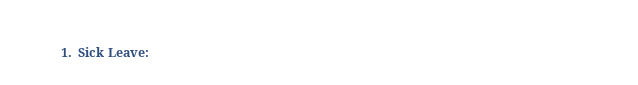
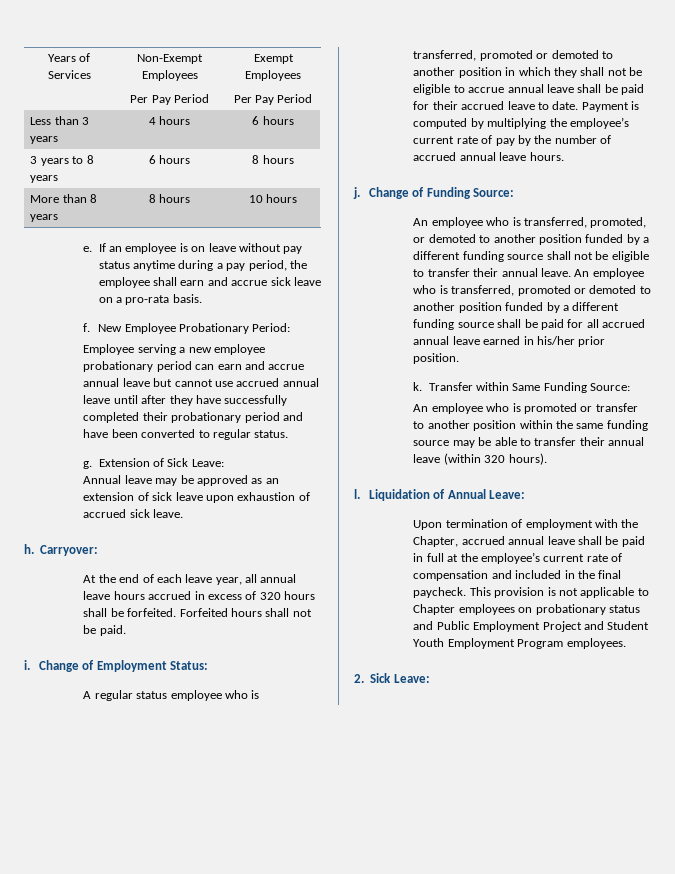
- 1. Sick Leave:
+ Years of Services | Non-Exempt Employees
+ Per Pay Period | Exempt Employees
+ Per Pay Period
+ Less than 3 years | 4 hours | 6 hours
+ 3 years to 8 years | 6 hours | 8 hours
+ More than 8 years | 8 hours | 10 hours
+ e. If an employee is on leave without pay status anytime during a pay period, the employee shall earn and accrue sick leave on a pro-rata basis.
+ f. New Employee Probationary Period:
+ Employee serving a new employee probationary period can earn and accrue annual leave but cannot use accrued annual leave until after they have successfully completed their probationary period and have been converted to regular status.
+ g. Extension of Sick Leave:
+ Annual leave may be approved as an extension of sick leave upon exhaustion of accrued sick leave.
+ h. Carryover:
+ At the end of each leave year, all annual leave hours accrued in excess of 320 hours shall be forfeited. Forfeited hours shall not be paid.
+ i. Change of Employment Status:
+ A regular status employee who is transferred, promoted or demoted to another position in which they shall not be eligible to accrue annual leave shall be paid for their accrued leave to date. Payment is computed by multiplying the employee’s current rate of pay by the number of accrued annual leave hours.
+ j. Change of Funding Source:
+ An employee who is transferred, promoted, or demoted to another position funded by a different funding source shall not be eligible to transfer their annual leave. An employee who is transferred, promoted or demoted to another position funded by a different funding source shall be paid for all accrued annual leave earned in his/her prior position.
+ k. Transfer within Same Funding Source:
+ An employee who is promoted or transfer to another position within the same funding source may be able to transfer their annual leave (within 320 hours).
+ l. Liquidation of Annual Leave:
+ Upon termination of employment with the Chapter, accrued annual leave shall be paid in full at the employee’s current rate of compensation and included in the final paycheck. This provision is not applicable to Chapter employees on probationary status and Public Employment Project and Student Youth Employment Program employees.
+ 2. Sick Leave:

